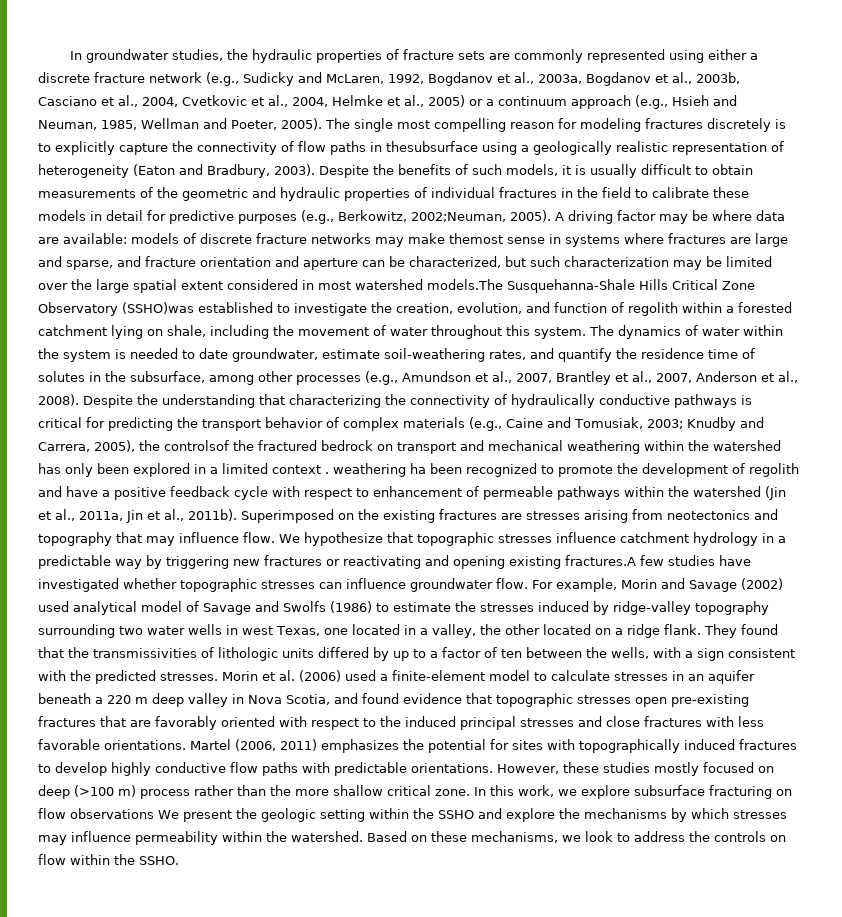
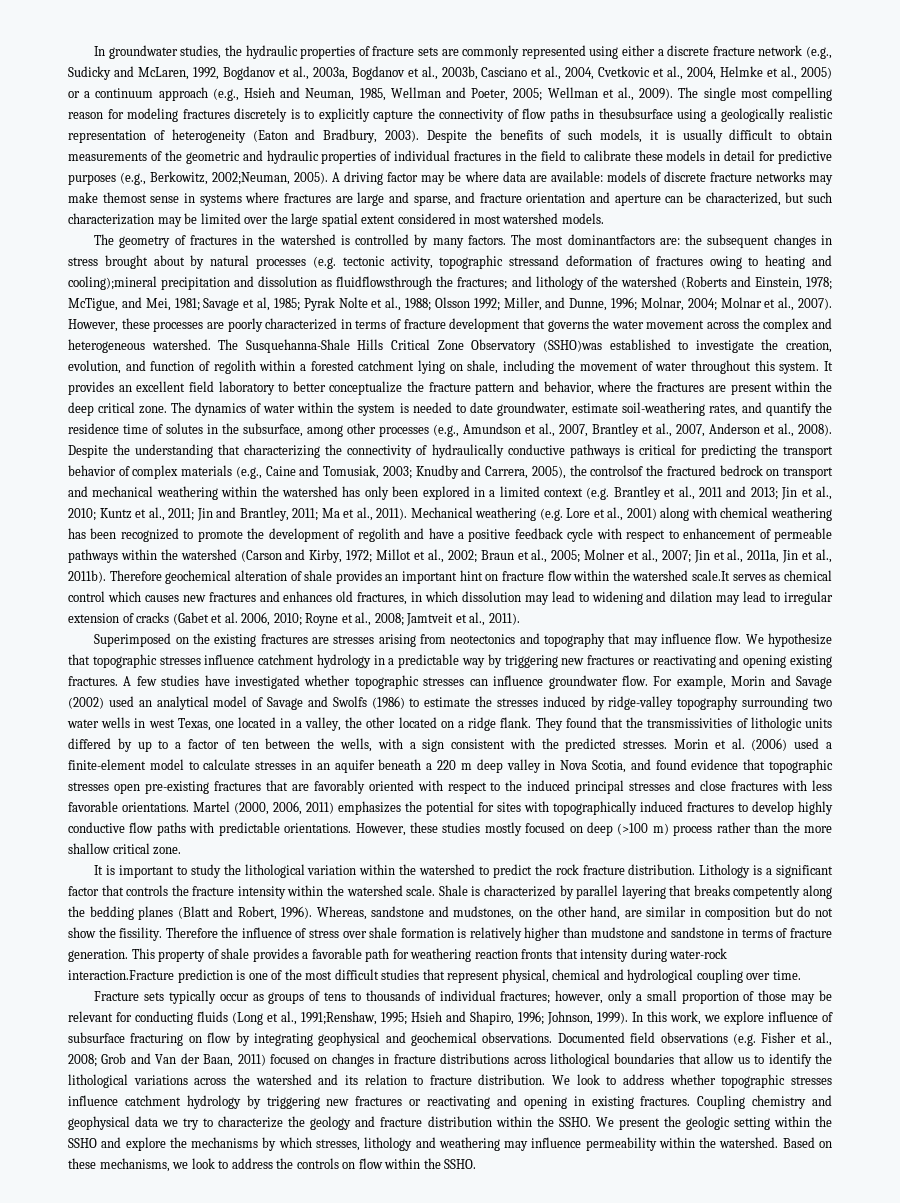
- In groundwater studies, the hydraulic properties of fracture sets are commonly represented using either a discrete fracture network (e.g., Sudicky and McLaren, 1992, Bogdanov et al., 2003a, Bogdanov et al., 2003b, Casciano et al., 2004, Cvetkovic et al., 2004, Helmke et al., 2005) or a continuum approach (e.g., Hsieh and Neuman, 1985, Wellman and Poeter, 2005).
+ In groundwater studies, the hydraulic properties of fracture sets are commonly represented using either a discrete fracture network (e.g., Sudicky and McLaren, 1992, Bogdanov et al., 2003a, Bogdanov et al., 2003b, Casciano et al., 2004, Cvetkovic et al., 2004, Helmke et al., 2005) or a continuum approach (e.g., Hsieh and Neuman, 1985, Wellman and Poeter, 2005; Wellman et al., 2009).
- models of discrete fracture networks may make themost sense in systems where fractures are large and sparse, and fracture orientation and aperture can be characterized, but such characterization may be limited over the large spatial extent considered in most watershed models.The Susquehanna-Shale Hills Critical Zone Observatory (SSHO)was established to investigate the creation, evolution, and function of regolith within a forested catchment lying on shale, including the movement of water throughout this system.
+ models of discrete fracture networks may make themost sense in systems where fractures are large and sparse, and fracture orientation and aperture can be characterized, but such characterization may be limited over the large spatial extent considered in most watershed models.
+ The geometry of fractures in the watershed is controlled by many factors. The most dominantfactors are: the subsequent changes in stress brought about by natural processes (e.g. tectonic activity, topographic stressand deformation of fractures owing to heating and cooling);mineral precipitation and dissolution as fluidflowsthrough the fractures; and lithology of the watershed (Roberts and Einstein, 1978; McTigue, and Mei, 1981; Savage et al, 1985; Pyrak Nolte et al., 1988; Olsson 1992; Miller, and Dunne, 1996; Molnar, 2004; Molnar et al., 2007). However, these processes are poorly characterized in terms of fracture development that governs the water movement across the complex and heterogeneous watershed. The Susquehanna-Shale Hills Critical Zone Observatory (SSHO)was established to investigate the creation, evolution, and function of regolith within a forested catchment lying on shale, including the movement of water throughout this system.
+ It provides an excellent field laboratory to better conceptualize the fracture pattern and behavior, where the fractures are present within the deep critical zone.
- Knudby and Carrera, 2005), the controlsof the fractured bedrock on transport and mechanical weathering within the watershed has only been explored in a limited context . weathering ha been recognized to promote the development of regolith and have a positive feedback cycle with respect to enhancement of permeable pathways within the watershed (Jin et al., 2011a, Jin et al., 2011b). Superimposed on the existing fractures are stresses arising from neotectonics and topography that may influence flow.
+ Knudby and Carrera, 2005), the controlsof the fractured bedrock on transport and mechanical weathering within the watershed has only been explored in a limited context (e.g. Brantley et al., 2011 and 2013; Jin et al., 2010; Kuntz et al., 2011; Jin and Brantley, 2011; Ma et al., 2011). Mechanical weathering (e.g. Lore et al., 2001) along with chemical weathering has been recognized to promote the development of regolith and have a positive feedback cycle with respect to enhancement of permeable pathways within the watershed (Carson and Kirby, 1972; Millot et al., 2002; Braun et al., 2005; Molner et al., 2007; Jin et al., 2011a, Jin et al., 2011b). Therefore geochemical alteration of shale provides an important hint on fracture flow within the watershed scale.It serves as chemical control which causes new fractures and enhances old fractures, in which dissolution may lead to widening and dilation may lead to irregular extension of cracks (Gabet et al. 2006, 2010; Royne et al., 2008; Jamtveit et al., 2011).
+ Superimposed on the existing fractures are stresses arising from neotectonics and topography that may influence flow.
- We hypothesize that topographic stresses influence catchment hydrology in a predictable way by triggering new fractures or reactivating and opening existing fractures.A few studies have investigated whether topographic stresses can influence groundwater flow.
+ We hypothesize that topographic stresses influence catchment hydrology in a predictable way by triggering new fractures or reactivating and opening existing fractures. A few studies have investigated whether topographic stresses can influence groundwater flow.
- For example, Morin and Savage (2002) used analytical model of Savage and Swolfs (1986) to estimate the stresses induced by ridge-valley topography surrounding two water wells in west Texas, one located in a valley, the other located on a ridge flank.
+ For example, Morin and Savage (2002) used an analytical model of Savage and Swolfs (1986) to estimate the stresses induced by ridge-valley topography surrounding two water wells in west Texas, one located in a valley, the other located on a ridge flank.
- Martel (2006, 2011) emphasizes the potential for sites with topographically induced fractures to develop highly conductive flow paths with predictable orientations.
+ Martel (2000, 2006, 2011) emphasizes the potential for sites with topographically induced fractures to develop highly conductive flow paths with predictable orientations.
- However, these studies mostly focused on deep (>100 m) process rather than the more shallow critical zone. In this work, we explore subsurface fracturing on flow observations We present the geologic setting within the SSHO and explore the mechanisms by which stresses may influence permeability within the watershed.
+ However, these studies mostly focused on deep (>100 m) process rather than the more shallow critical zone.
+ It is important to study the lithological variation within the watershed to predict the rock fracture distribution. Lithology is a significant factor that controls the fracture intensity within the watershed scale. Shale is characterized by parallel layering that breaks competently along the bedding planes (Blatt and Robert, 1996). Whereas, sandstone and mudstones, on the other hand, are similar in composition but do not show the fissility. Therefore the influence of stress over shale formation is relatively higher than mudstone and sandstone in terms of fracture generation. This property of shale provides a favorable path for weathering reaction fronts that intensity during water-rock interaction.Fracture prediction is one of the most difficult studies that represent physical, chemical and hydrological coupling over time.
+ Fracture sets typically occur as groups of tens to thousands of individual fractures; however, only a small proportion of those may be relevant for conducting fluids (Long et al., 1991;Renshaw, 1995; Hsieh and Shapiro, 1996; Johnson, 1999). In this work, we explore influence of subsurface fracturing on flow by integrating geophysical and geochemical observations. Documented field observations (e.g. Fisher et al., 2008; Grob and Van der Baan, 2011) focused on changes in fracture distributions across lithological boundaries that allow us to identify the lithological variations across the watershed and its relation to fracture distribution. We look to address whether topographic stresses influence catchment hydrology by triggering new fractures or reactivating and opening in existing fractures. Coupling chemistry and geophysical data we try to characterize the geology and fracture distribution within the SSHO. We present the geologic setting within the SSHO and explore the mechanisms by which stresses, lithology and weathering may influence permeability within the watershed.

